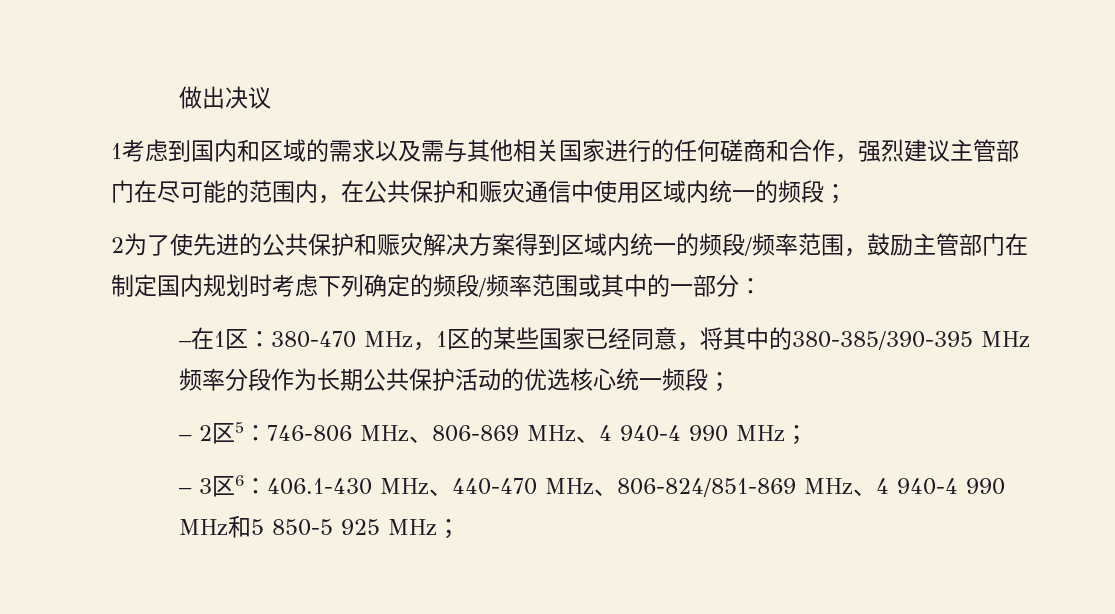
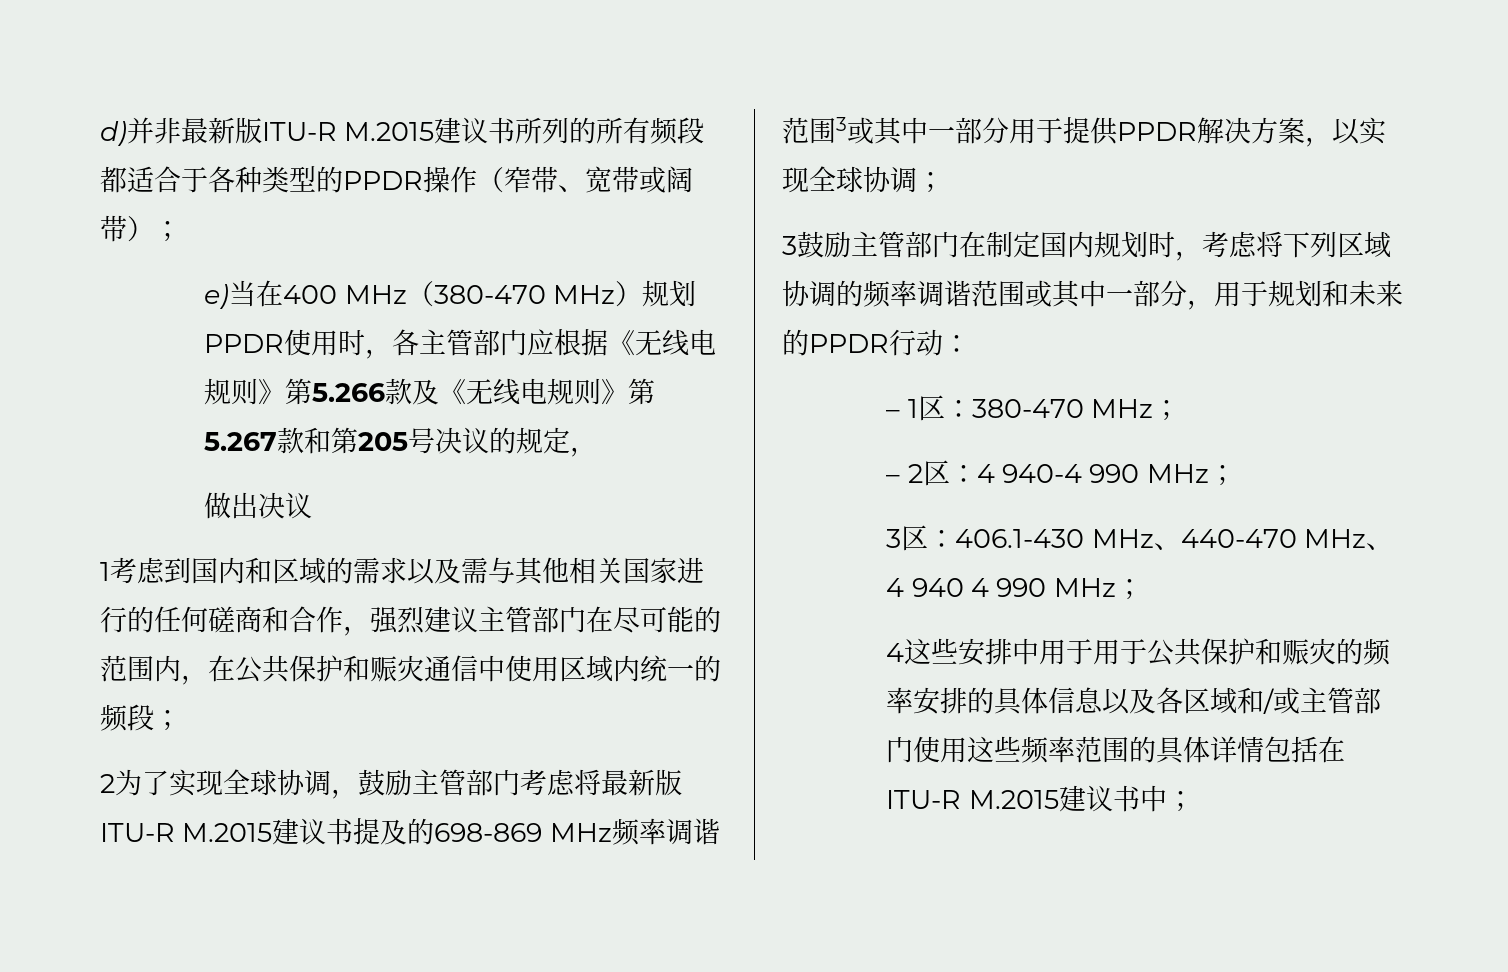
+ d)并非最新版ITU-R M.2015建议书所列的所有频段都适合于各种类型的PPDR操作（窄带、宽带或阔带）；
+ e)当在400 MHz（380-470 MHz）规划PPDR使用时，各主管部门应根据《无线电规则》第5.266款及《无线电规则》第5.267款和第205号决议的规定，
- 2为了使先进的公共保护和赈灾解决方案得到区域内统一的频段/频率范围，鼓励主管部门在制定国内规划时考虑下列确定的频段/频率范围或其中的一部分：
+ 2为了实现全球协调，鼓励主管部门考虑将最新版ITU-R M.2015建议书提及的698-869 MHz频率调谐范围3或其中一部分用于提供PPDR解决方案，以实现全球协调；
+ 3鼓励主管部门在制定国内规划时，考虑将下列区域协调的频率调谐范围或其中一部分，用于规划和未来的PPDR行动：
- –在1区：380-470 MHz，1区的某些国家已经同意，将其中的380-385/390-395 MHz频率分段作为长期公共保护活动的优选核心统一频段；
- – 2区5：746-806 MHz、806-869 MHz、4 940-4 990 MHz；
+ – 1区：380-470 MHz；
+ – 2区：4 940-4 990 MHz；
- – 3区6：406.1-430 MHz、440-470 MHz、806-824/851-869 MHz、4 940-4 990 MHz和5 850-5 925 MHz；
+ 3区：406.1-430 MHz、440-470 MHz、4 940 4 990 MHz；
+ 4这些安排中用于用于公共保护和赈灾的频率安排的具体信息以及各区域和/或主管部门使用这些频率范围的具体详情包括在ITU-R M.2015建议书中；

